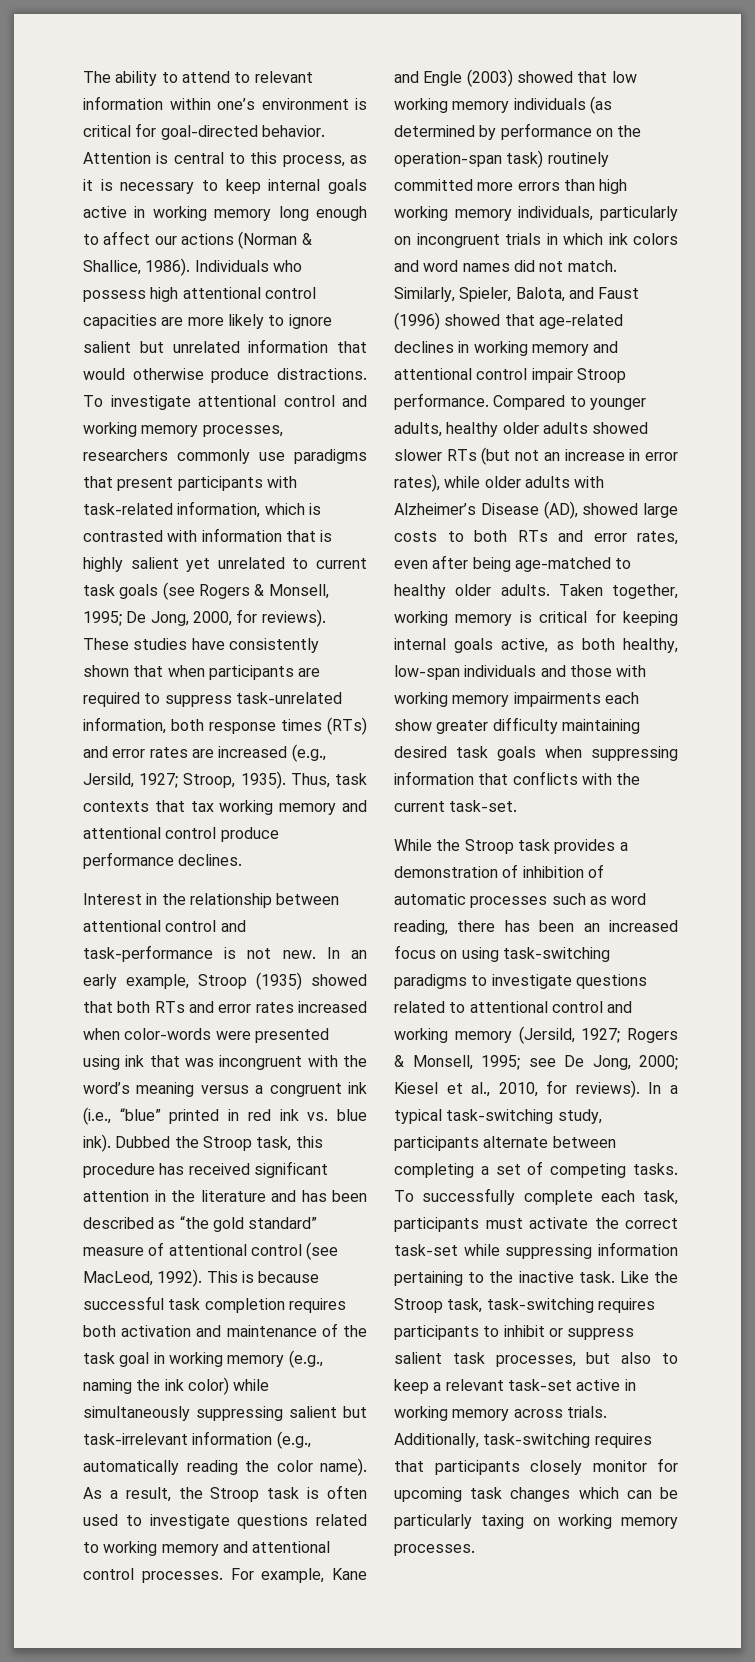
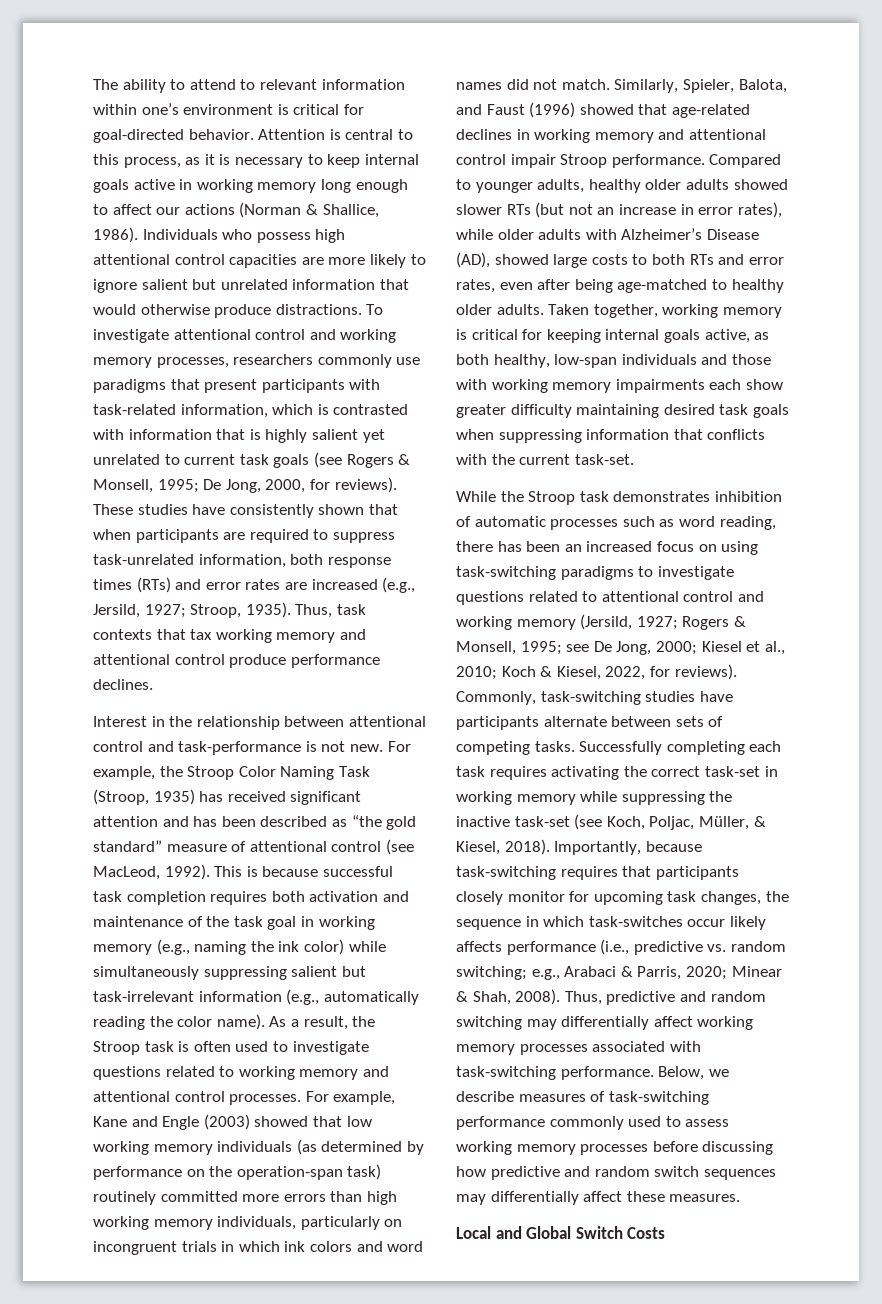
- In an early example, Stroop (1935) showed that both RTs and error rates increased when color-words were presented using ink that was incongruent with the word’s meaning versus a congruent ink (i.e., “blue” printed in red ink vs. blue ink). Dubbed the Stroop task, this procedure has received significant attention in the literature and has been described as “the gold standard” measure of attentional control (see MacLeod, 1992).
+ For example, the Stroop Color Naming Task (Stroop, 1935) has received significant attention and has been described as “the gold standard” measure of attentional control (see MacLeod, 1992).
- While the Stroop task provides a demonstration of inhibition of automatic processes such as word reading, there has been an increased focus on using task-switching paradigms to investigate questions related to attentional control and working memory (Jersild, 1927; Rogers & Monsell, 1995; see De Jong, 2000; Kiesel et al., 2010, for reviews). In a typical task-switching study, participants alternate between completing a set of competing tasks. To successfully complete each task, participants must activate the correct task-set while suppressing information pertaining to the inactive task. Like the Stroop task, task-switching requires participants to inhibit or suppress salient task processes, but also to keep a relevant task-set active in working memory across trials. Additionally, task-switching requires that participants closely monitor for upcoming task changes which can be particularly taxing on working memory processes.
+ While the Stroop task demonstrates inhibition of automatic processes such as word reading, there has been an increased focus on using task-switching paradigms to investigate questions related to attentional control and working memory (Jersild, 1927; Rogers & Monsell, 1995; see De Jong, 2000; Kiesel et al., 2010; Koch & Kiesel, 2022, for reviews). Commonly, task-switching studies have participants alternate between sets of competing tasks. Successfully completing each task requires activating the correct task-set in working memory while suppressing the inactive task-set (see Koch, Poljac, Müller, & Kiesel, 2018). Importantly, because task-switching requires that participants closely monitor for upcoming task changes, the sequence in which task-switches occur likely affects performance (i.e., predictive vs. random switching; e.g., Arabaci & Parris, 2020; Minear & Shah, 2008). Thus, predictive and random switching may differentially affect working memory processes associated with task-switching performance. Below, we describe measures of task-switching performance commonly used to assess working memory processes before discussing how predictive and random switch sequences may differentially affect these measures.
+ Local and Global Switch Costs

